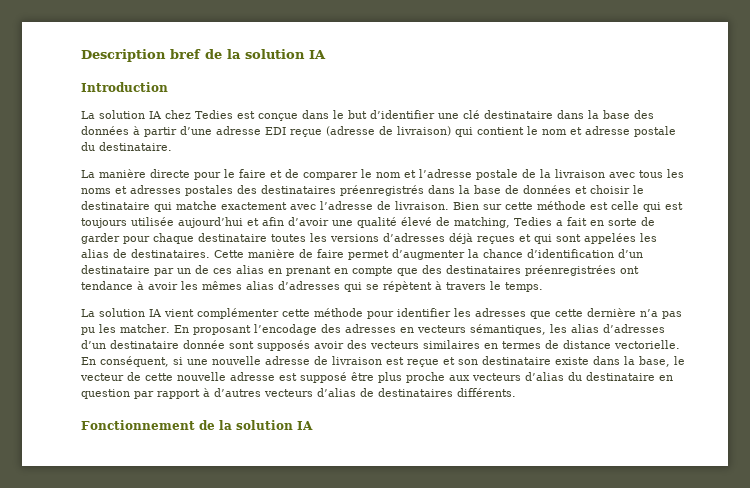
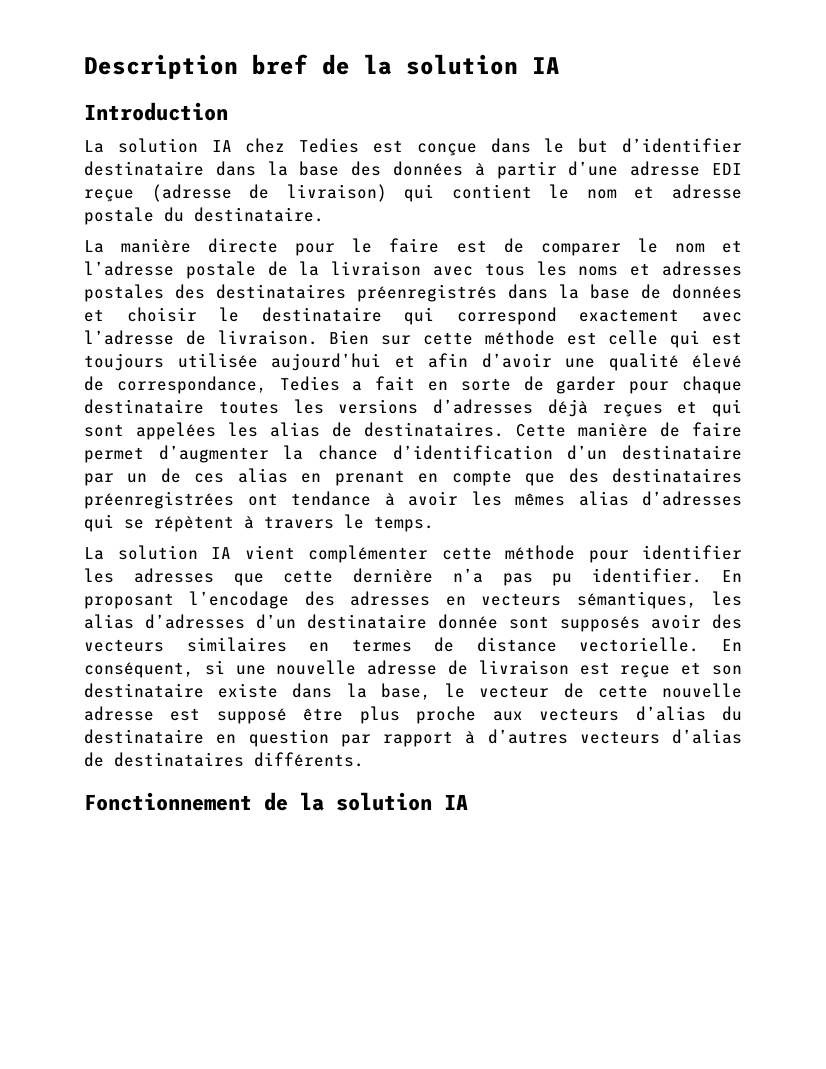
- La solution IA chez Tedies est conçue dans le but d’identifier une clé destinataire dans la base des données à partir d’une adresse EDI reçue (adresse de livraison) qui contient le nom et adresse postale du destinataire.
+ La solution IA chez Tedies est conçue dans le but d’identifier destinataire dans la base des données à partir d’une adresse EDI reçue (adresse de livraison) qui contient le nom et adresse postale du destinataire.
- La manière directe pour le faire et de comparer le nom et l’adresse postale de la livraison avec tous les noms et adresses postales des destinataires préenregistrés dans la base de données et choisir le destinataire qui matche exactement avec l’adresse de livraison.
+ La manière directe pour le faire est de comparer le nom et l’adresse postale de la livraison avec tous les noms et adresses postales des destinataires préenregistrés dans la base de données et choisir le destinataire qui correspond exactement avec l’adresse de livraison.
- Bien sur cette méthode est celle qui est toujours utilisée aujourd’hui et afin d’avoir une qualité élevé de matching, Tedies a fait en sorte de garder pour chaque destinataire toutes les versions d’adresses déjà reçues et qui sont appelées les alias de destinataires.
+ Bien sur cette méthode est celle qui est toujours utilisée aujourd’hui et afin d’avoir une qualité élevé de correspondance, Tedies a fait en sorte de garder pour chaque destinataire toutes les versions d’adresses déjà reçues et qui sont appelées les alias de destinataires.
- La solution IA vient complémenter cette méthode pour identifier les adresses que cette dernière n’a pas pu les matcher.
+ La solution IA vient complémenter cette méthode pour identifier les adresses que cette dernière n’a pas pu identifier.

